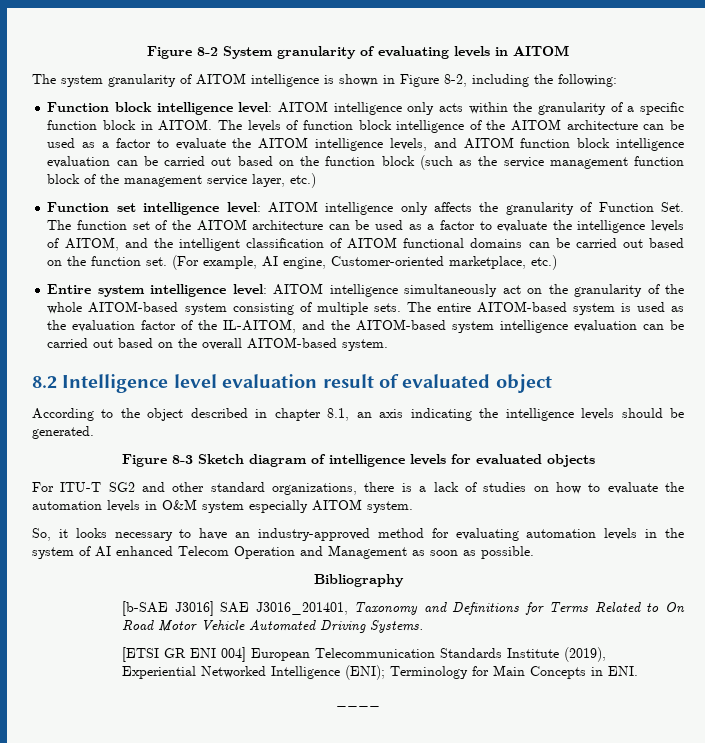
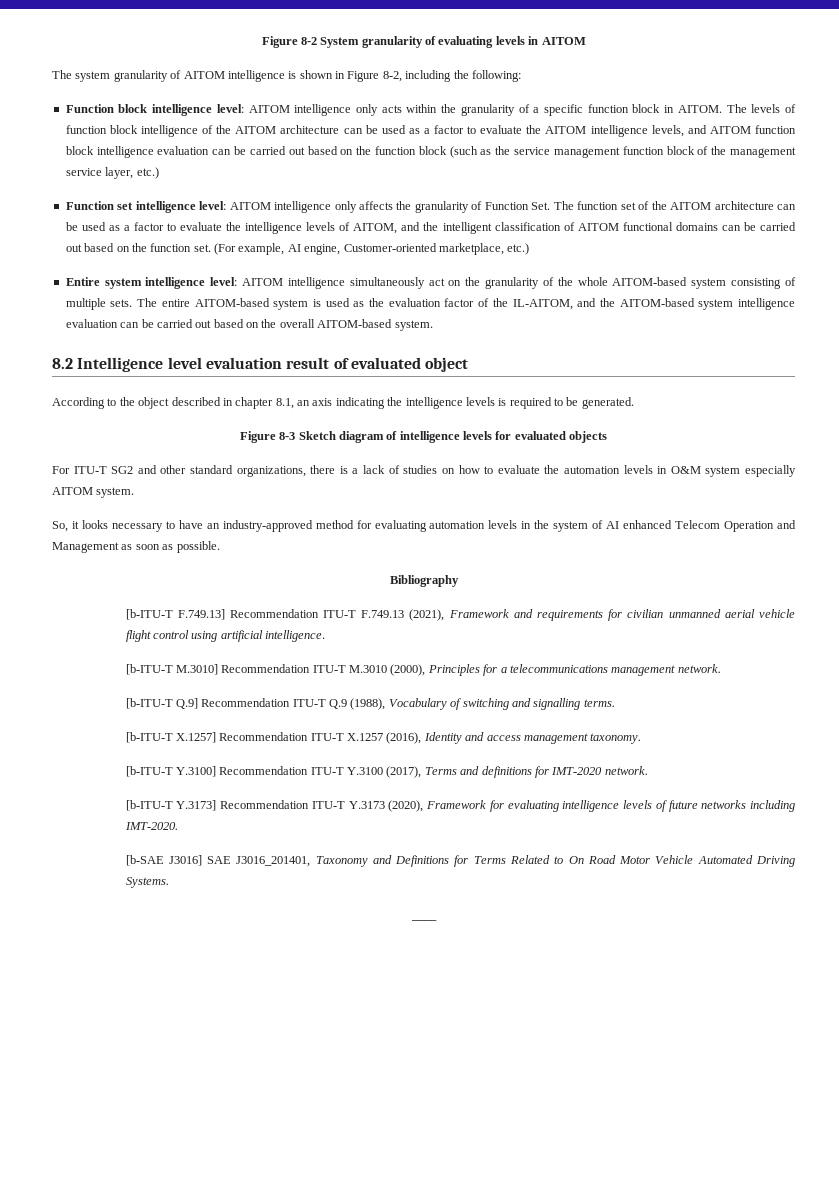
- According to the object described in chapter 8.1, an axis indicating the intelligence levels should be generated.
+ According to the object described in chapter 8.1, an axis indicating the intelligence levels is required to be generated.
+ [b-ITU-T F.749.13] Recommendation ITU-T F.749.13 (2021), Framework and requirements for civilian unmanned aerial vehicle flight control using artificial intelligence.
+ [b-ITU-T M.3010] Recommendation ITU-T M.3010 (2000), Principles for a telecommunications management network.
+ [b-ITU-T Q.9] Recommendation ITU-T Q.9 (1988), Vocabulary of switching and signalling terms.
+ [b-ITU-T X.1257] Recommendation ITU-T X.1257 (2016), Identity and access management taxonomy.
+ [b-ITU-T Y.3100] Recommendation ITU-T Y.3100 (2017), Terms and definitions for IMT-2020 network.
+ [b-ITU-T Y.3173] Recommendation ITU-T Y.3173 (2020), Framework for evaluating intelligence levels of future networks including IMT-2020.
- [ETSI GR ENI 004] European Telecommunication Standards Institute (2019), Experiential Networked Intelligence (ENI); Terminology for Main Concepts in ENI.

